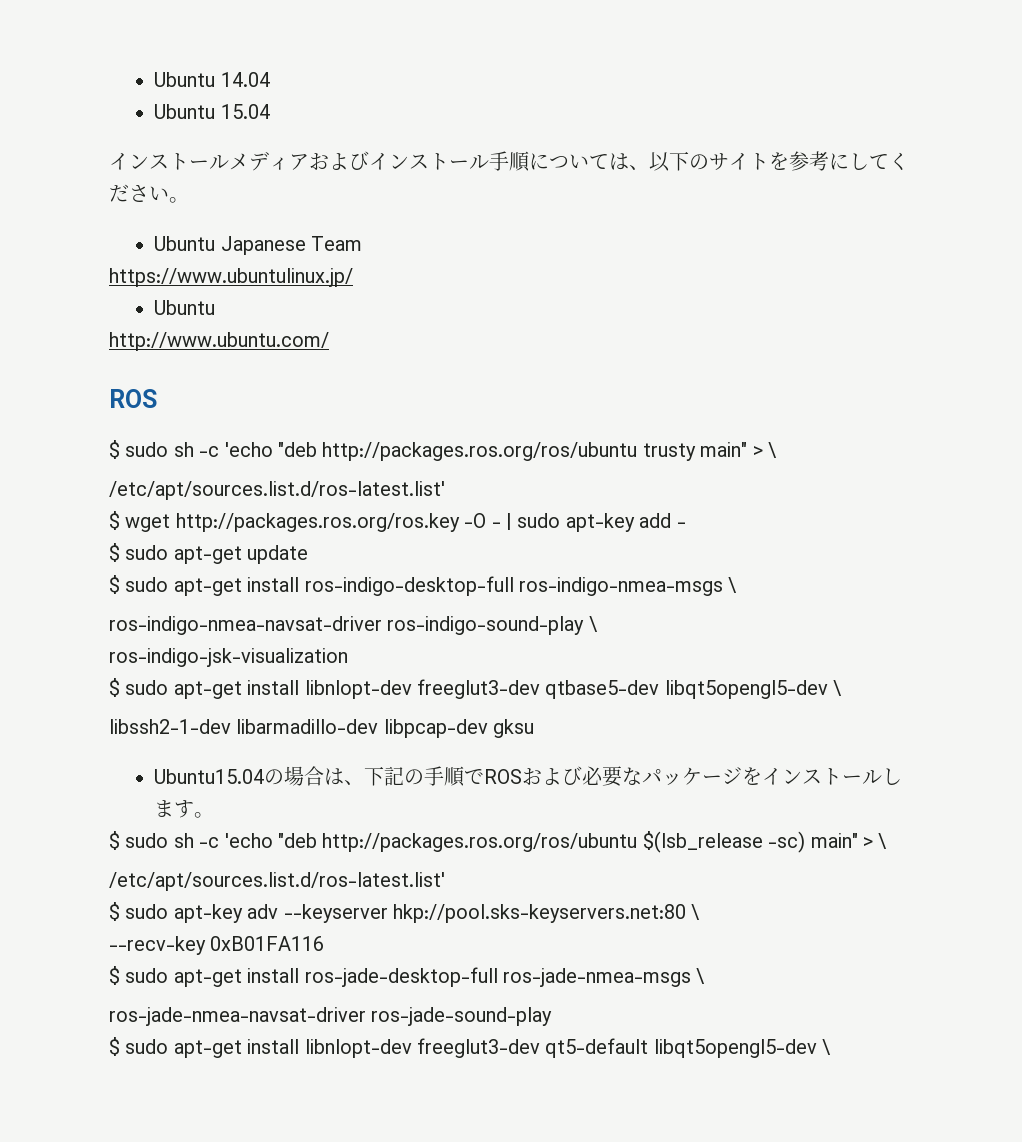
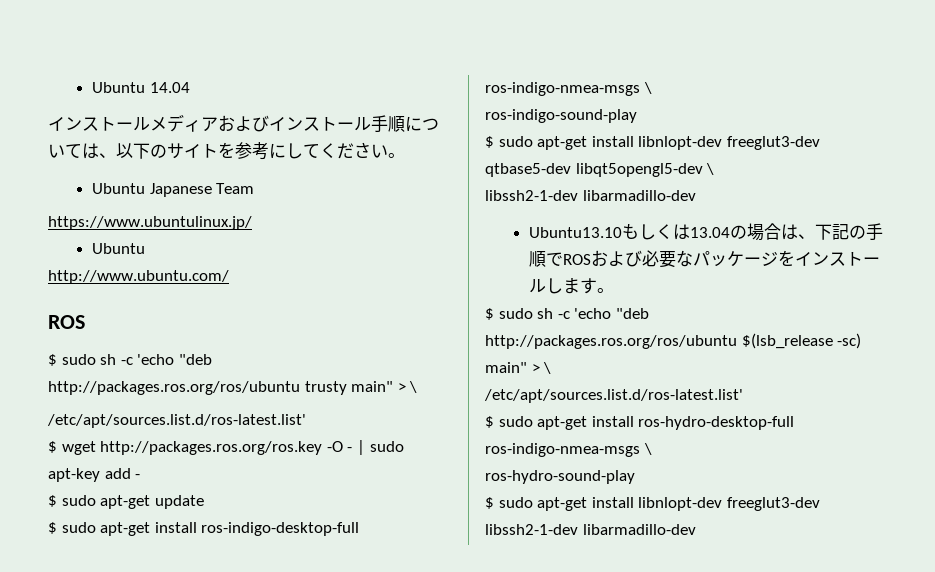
- Ubuntu 15.04
- ros-indigo-nmea-navsat-driver ros-indigo-sound-play \
- ros-indigo-jsk-visualization
+ ros-indigo-sound-play
  $ sudo apt-get install libnlopt-dev freeglut3-dev qtbase5-dev libqt5opengl5-dev \
- libssh2-1-dev libarmadillo-dev libpcap-dev gksu
- Ubuntu15.04の場合は、下記の手順でROSおよび必要なパッケージをインストールします。
+ libssh2-1-dev libarmadillo-dev
+ Ubuntu13.10もしくは13.04の場合は、下記の手順でROSおよび必要なパッケージをインストールします。
- $ sudo apt-key adv --keyserver hkp://pool.sks-keyservers.net:80 \
- --recv-key 0xB01FA116
- $ sudo apt-get install ros-jade-desktop-full ros-jade-nmea-msgs \
- ros-jade-nmea-navsat-driver ros-jade-sound-play
- $ sudo apt-get install libnlopt-dev freeglut3-dev qt5-default libqt5opengl5-dev \
+ $ sudo apt-get install ros-hydro-desktop-full ros-indigo-nmea-msgs \
+ ros-hydro-sound-play
+ $ sudo apt-get install libnlopt-dev freeglut3-dev libssh2-1-dev libarmadillo-dev

